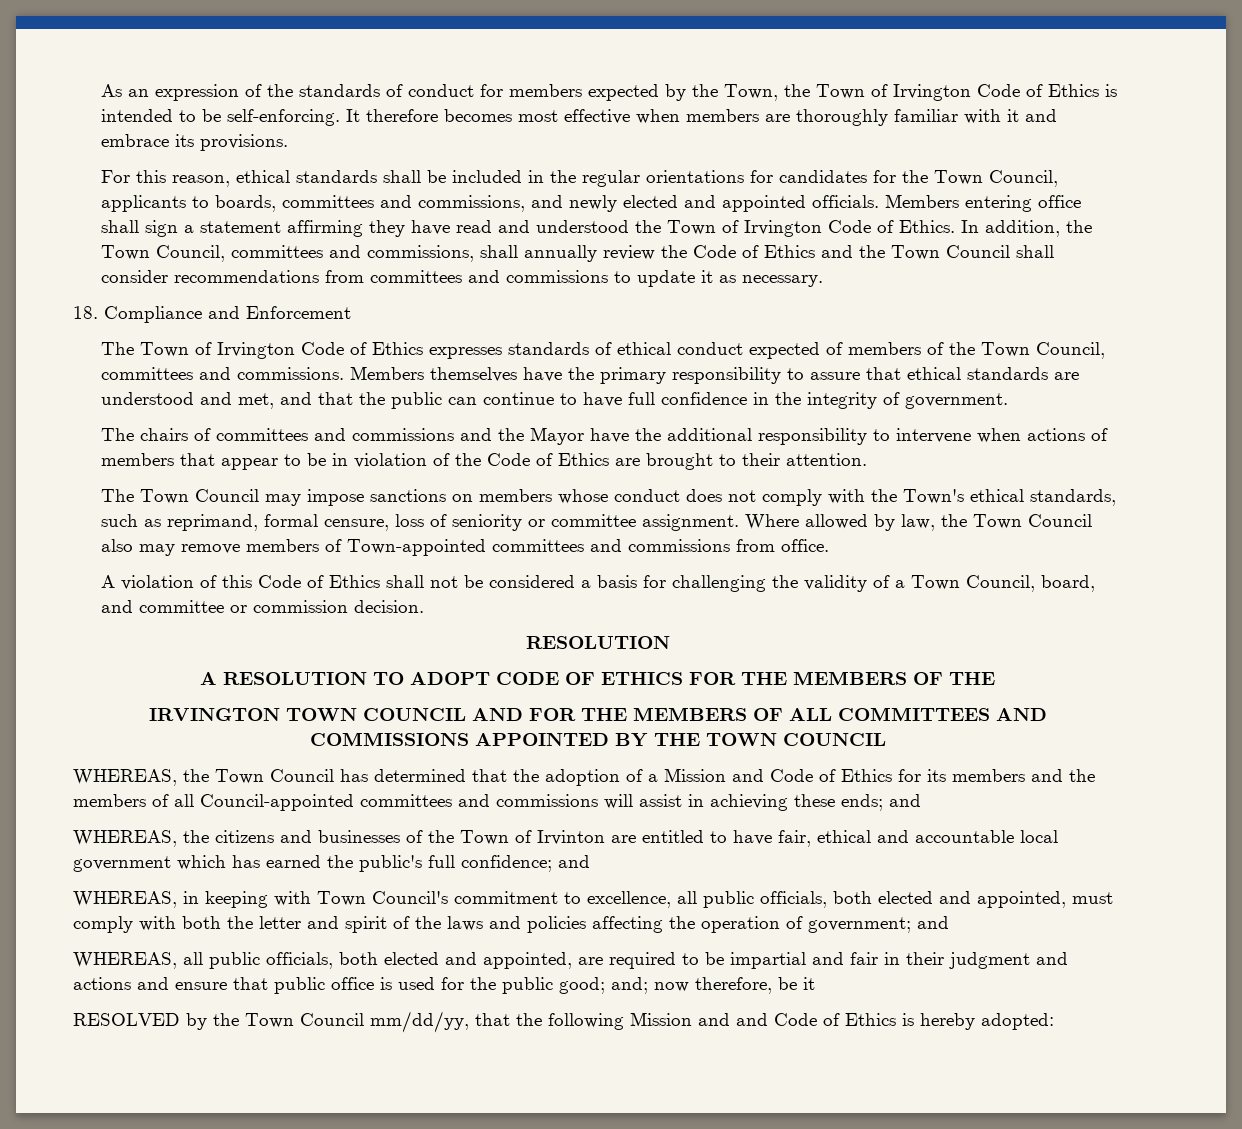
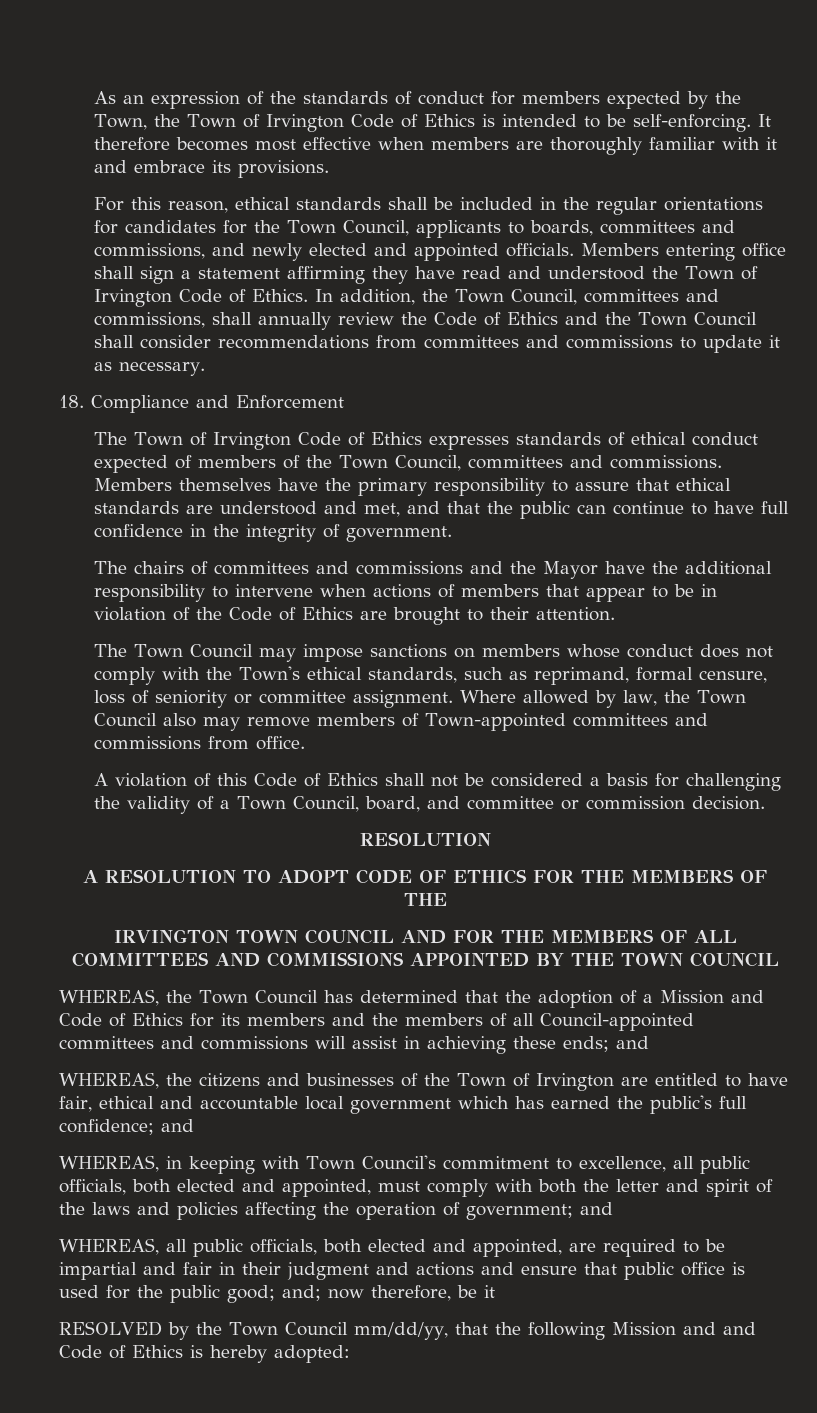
- WHEREAS, the citizens and businesses of the Town of Irvinton are entitled to have fair, ethical and accountable local government which has earned the public's full confidence; and
+ WHEREAS, the citizens and businesses of the Town of Irvington are entitled to have fair, ethical and accountable local government which has earned the public's full confidence; and

